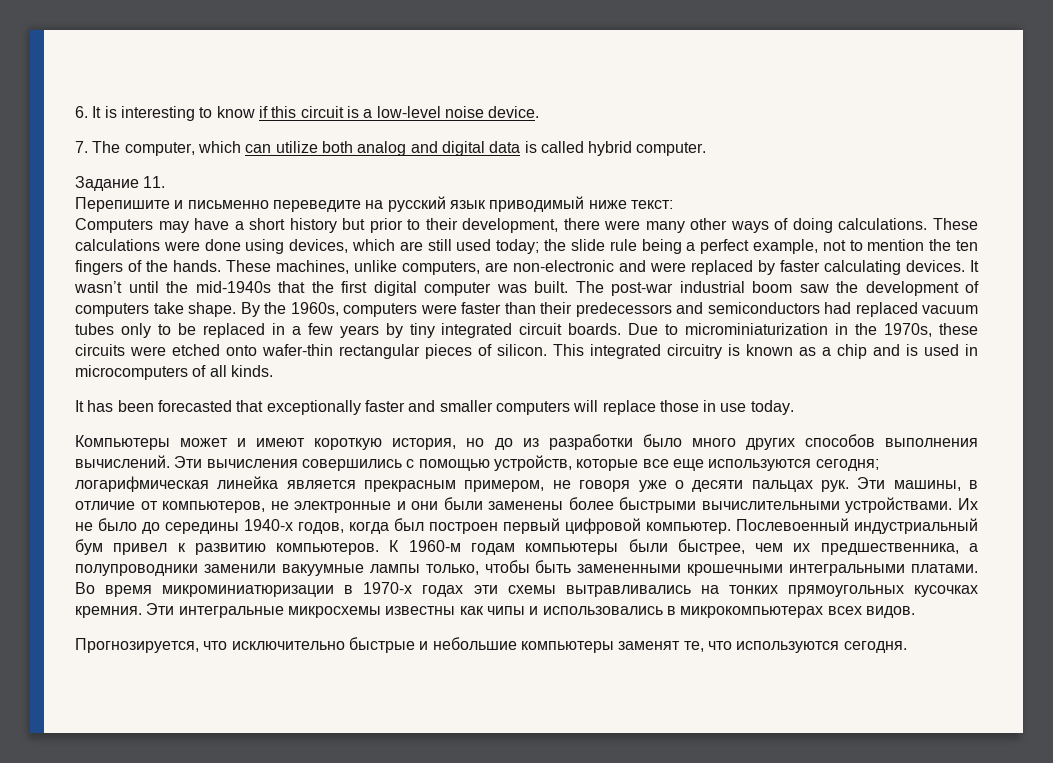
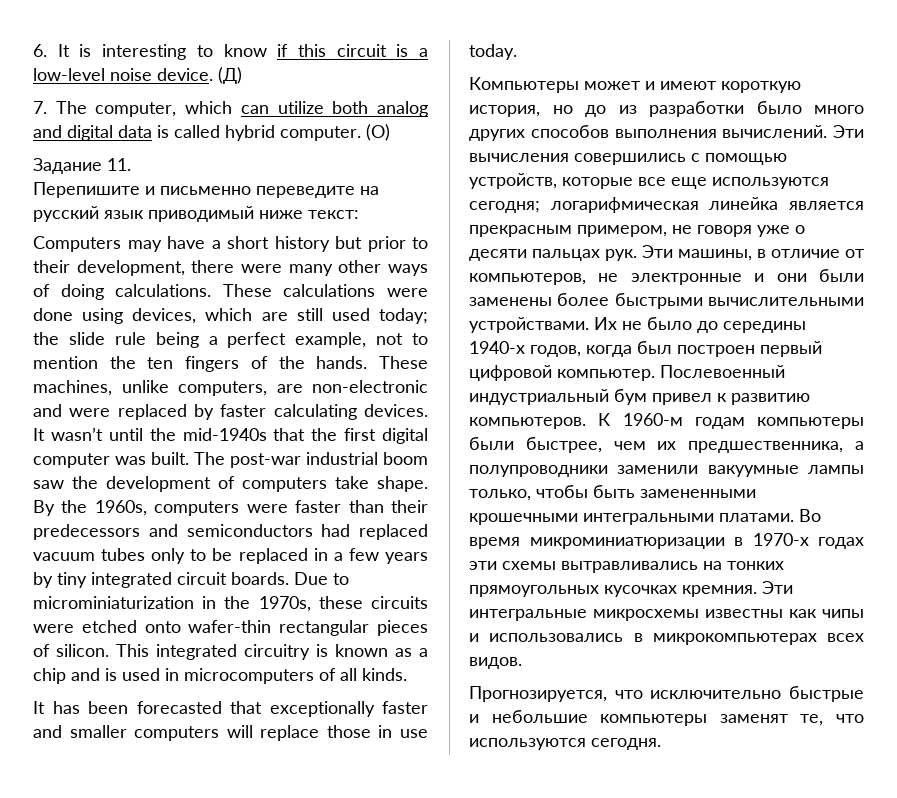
+ (Д)
+ (О)

